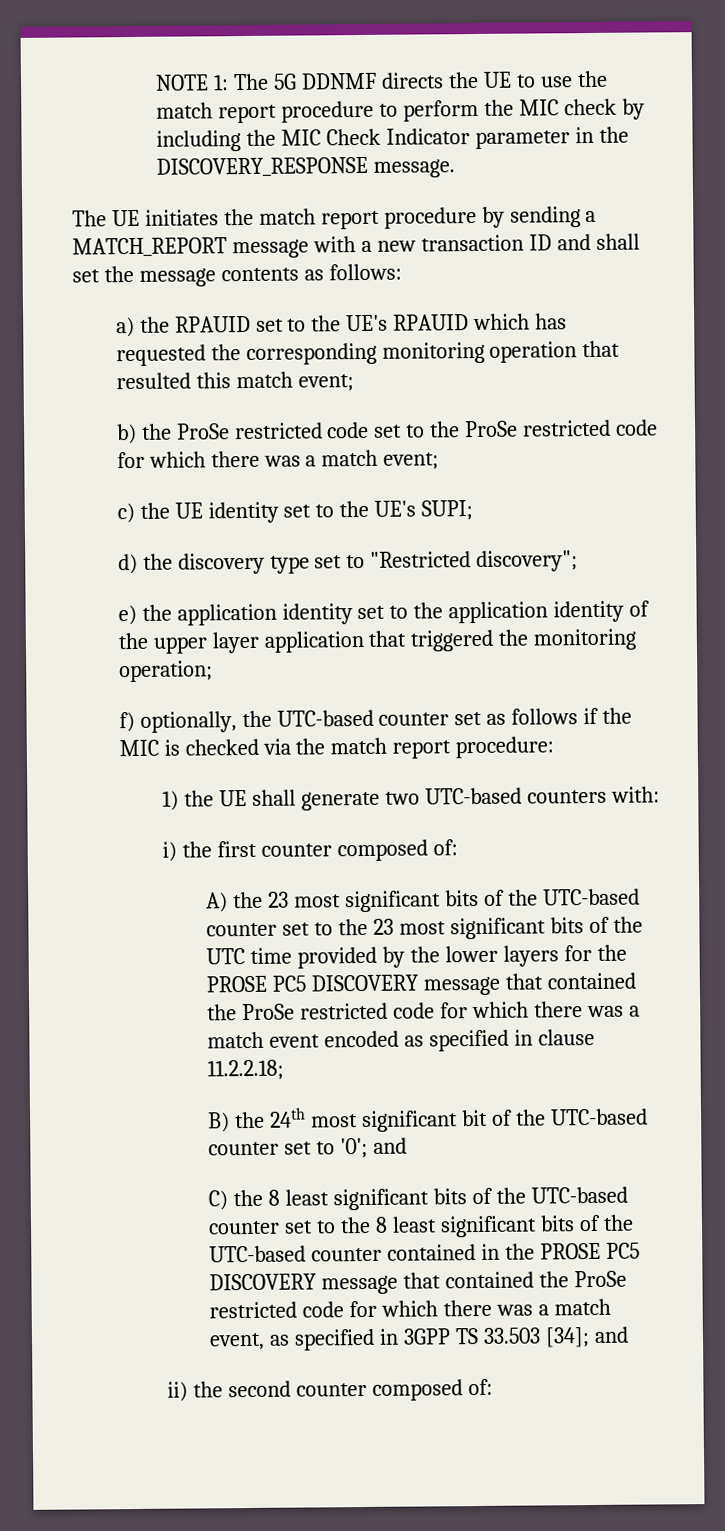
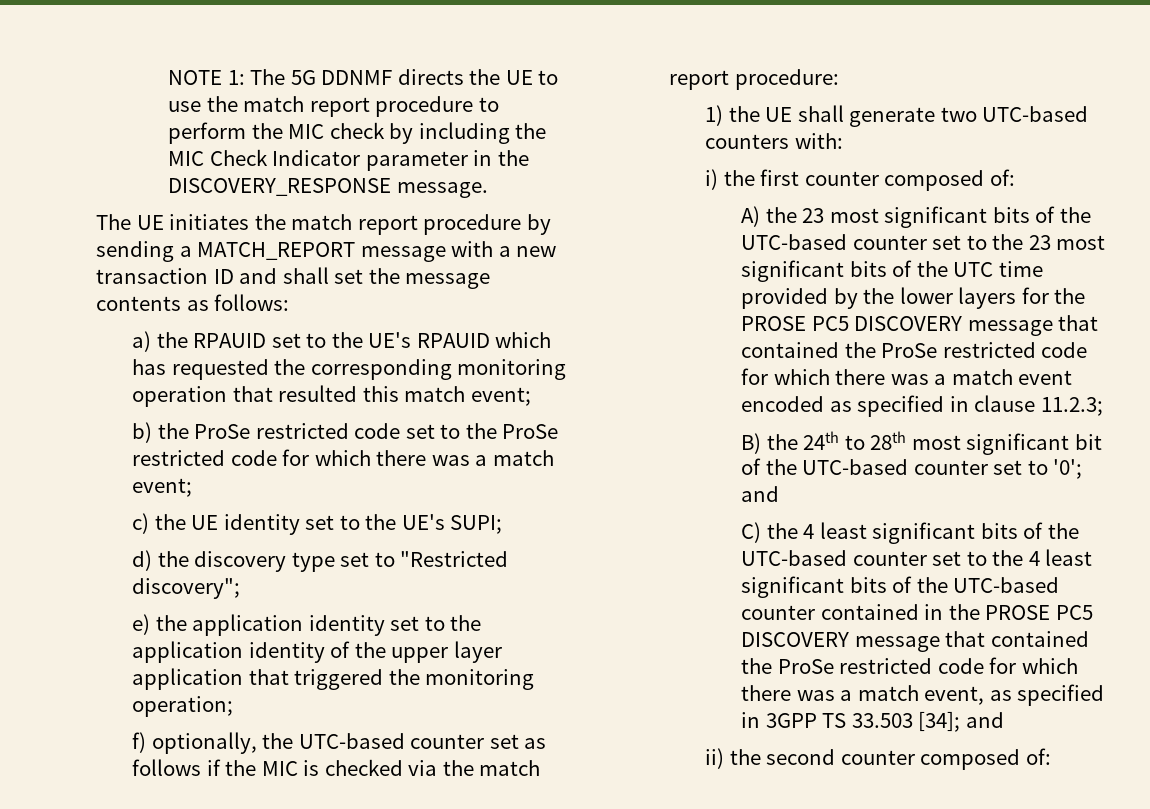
- A) the 23 most significant bits of the UTC-based counter set to the 23 most significant bits of the UTC time provided by the lower layers for the PROSE PC5 DISCOVERY message that contained the ProSe restricted code for which there was a match event encoded as specified in clause 11.2.2.18;
+ A) the 23 most significant bits of the UTC-based counter set to the 23 most significant bits of the UTC time provided by the lower layers for the PROSE PC5 DISCOVERY message that contained the ProSe restricted code for which there was a match event encoded as specified in clause 11.2.3;
- B) the 24th most significant bit of the UTC-based counter set to '0'; and
+ B) the 24th to 28th most significant bit of the UTC-based counter set to '0'; and
- C) the 8 least significant bits of the UTC-based counter set to the 8 least significant bits of the UTC-based counter contained in the PROSE PC5 DISCOVERY message that contained the ProSe restricted code for which there was a match event, as specified in 3GPP TS 33.503 [34]; and
+ C) the 4 least significant bits of the UTC-based counter set to the 4 least significant bits of the UTC-based counter contained in the PROSE PC5 DISCOVERY message that contained the ProSe restricted code for which there was a match event, as specified in 3GPP TS 33.503 [34]; and

